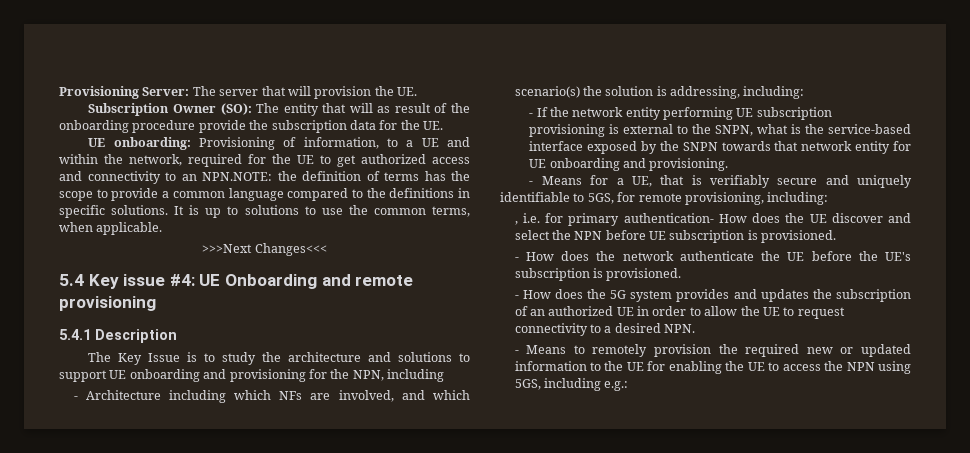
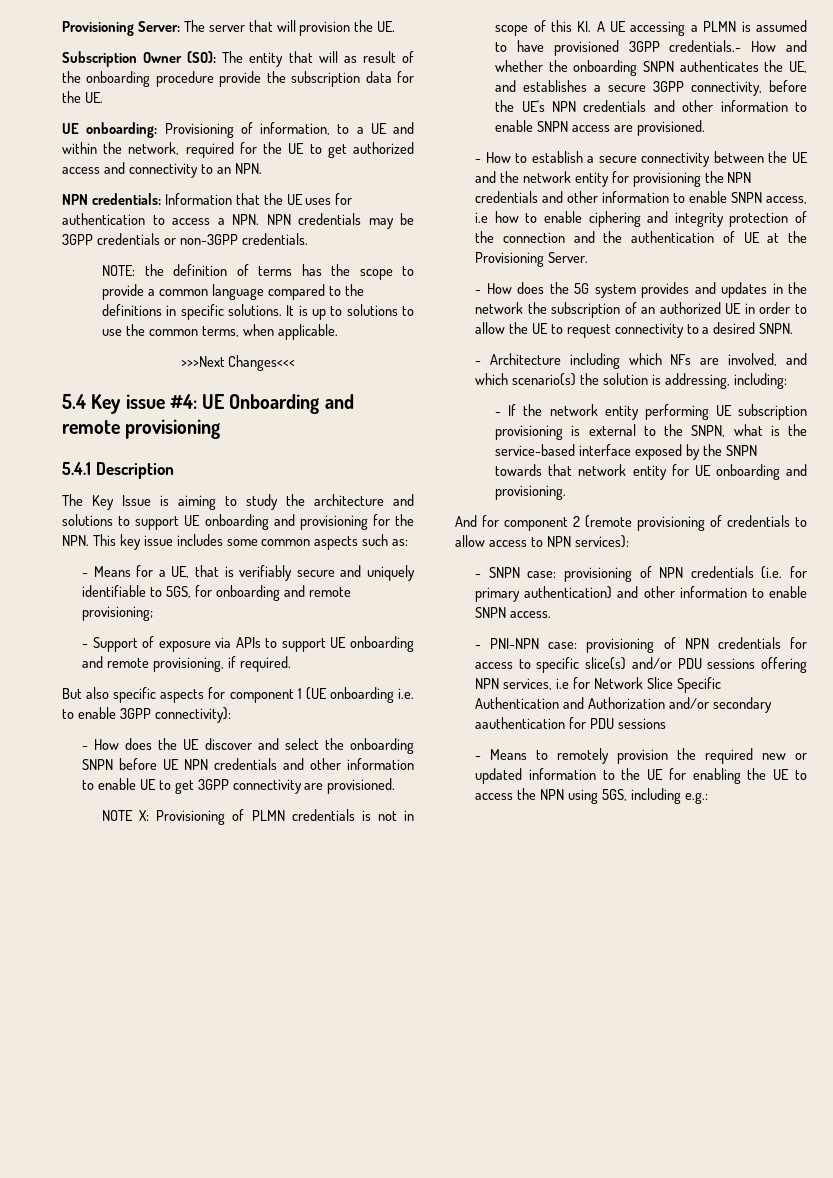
- UE onboarding: Provisioning of information, to a UE and within the network, required for the UE to get authorized access and connectivity to an NPN.NOTE: the definition of terms has the scope to provide a common language compared to the definitions in specific solutions.
+ UE onboarding: Provisioning of information, to a UE and within the network, required for the UE to get authorized access and connectivity to an NPN.
+ NPN credentials: Information that the UE uses for authentication to access a NPN. NPN credentials may be 3GPP credentials or non-3GPP credentials.
+ NOTE: the definition of terms has the scope to provide a common language compared to the definitions in specific solutions.
- The Key Issue is to study the architecture and solutions to support UE onboarding and provisioning for the NPN, including
+ The Key Issue is aiming to study the architecture and solutions to support UE onboarding and provisioning for the NPN. This key issue includes some common aspects such as:
+ - Means for a UE, that is verifiably secure and uniquely identifiable to 5GS, for onboarding and remote provisioning;
+ - Support of exposure via APIs to support UE onboarding and remote provisioning, if required.
+ But also specific aspects for component 1 (UE onboarding i.e. to enable 3GPP connectivity):
+ - How does the UE discover and select the onboarding SNPN before UE NPN credentials and other information to enable UE to get 3GPP connectivity are provisioned.
+ NOTE X: Provisioning of PLMN credentials is not in scope of this KI. A UE accessing a PLMN is assumed to have provisioned 3GPP credentials.- How and whether the onboarding SNPN authenticates the UE, and establishes a secure 3GPP connectivity, before the UE's NPN credentials and other information to enable SNPN access are provisioned.
+ - How to establish a secure connectivity between the UE and the network entity for provisioning the NPN credentials and other information to enable SNPN access, i.e how to enable ciphering and integrity protection of the connection and the authentication of UE at the Provisioning Server.
+ - How does the 5G system provides and updates in the network the subscription of an authorized UE in order to allow the UE to request connectivity to a desired SNPN.
- - Means for a UE, that is verifiably secure and uniquely identifiable to 5GS, for remote provisioning, including:
- , i.e. for primary authentication- How does the UE discover and select the NPN before UE subscription is provisioned.
- - How does the network authenticate the UE before the UE's subscription is provisioned.
- - How does the 5G system provides and updates the subscription of an authorized UE in order to allow the UE to request connectivity to a desired NPN.
+ And for component 2 (remote provisioning of credentials to allow access to NPN services):
+ - SNPN case: provisioning of NPN credentials (i.e. for primary authentication) and other information to enable SNPN access.
+ - PNI-NPN case: provisioning of NPN credentials for access to specific slice(s) and/or PDU sessions offering NPN services, i.e for Network Slice Specific Authentication and Authorization and/or secondary aauthentication for PDU sessions

